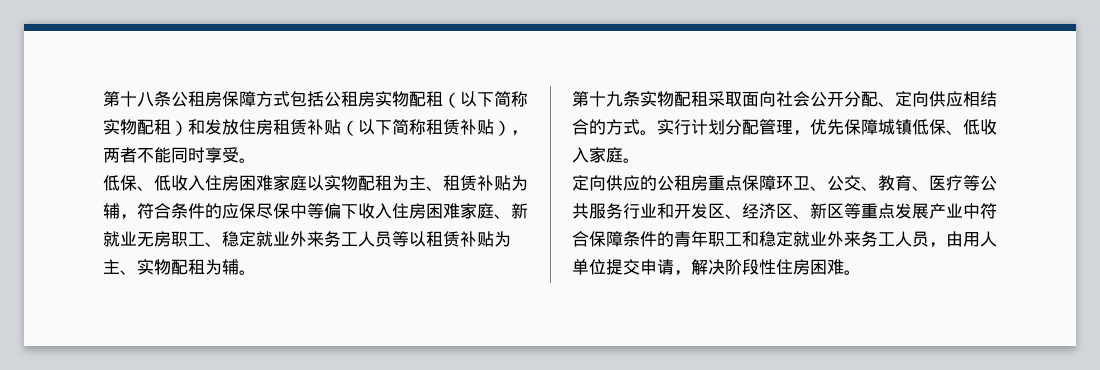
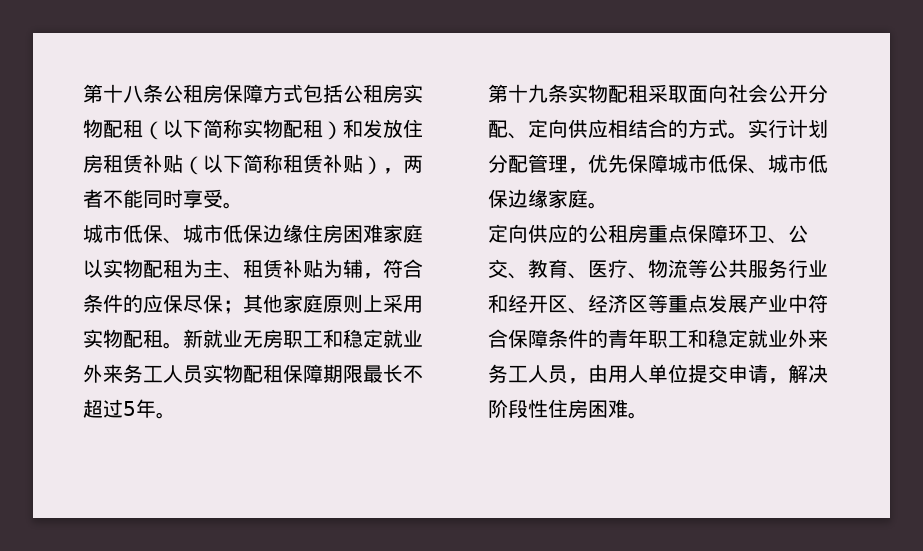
- 低保、低收入住房困难家庭以实物配租为主、租赁补贴为辅，符合条件的应保尽保中等偏下收入住房困难家庭、新就业无房职工、稳定就业外来务工人员等以租赁补贴为主、实物配租为辅。
+ 城市低保、城市低保边缘住房困难家庭以实物配租为主、租赁补贴为辅，符合条件的应保尽保；其他家庭原则上采用实物配租。新就业无房职工和稳定就业外来务工人员实物配租保障期限最长不超过5年。
- 实行计划分配管理，优先保障城镇低保、低收入家庭。
+ 实行计划分配管理，优先保障城市低保、城市低保边缘家庭。
- 定向供应的公租房重点保障环卫、公交、教育、医疗等公共服务行业和开发区、经济区、新区等重点发展产业中符合保障条件的青年职工和稳定就业外来务工人员，由用人单位提交申请，解决阶段性住房困难。
+ 定向供应的公租房重点保障环卫、公交、教育、医疗、物流等公共服务行业和经开区、经济区等重点发展产业中符合保障条件的青年职工和稳定就业外来务工人员，由用人单位提交申请，解决阶段性住房困难。

